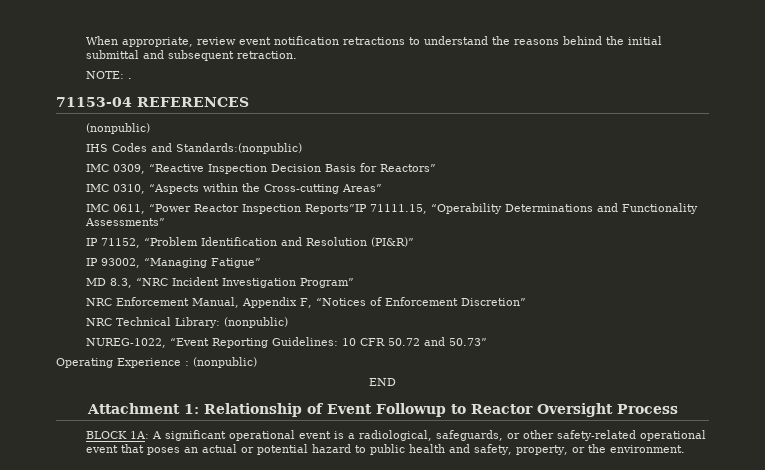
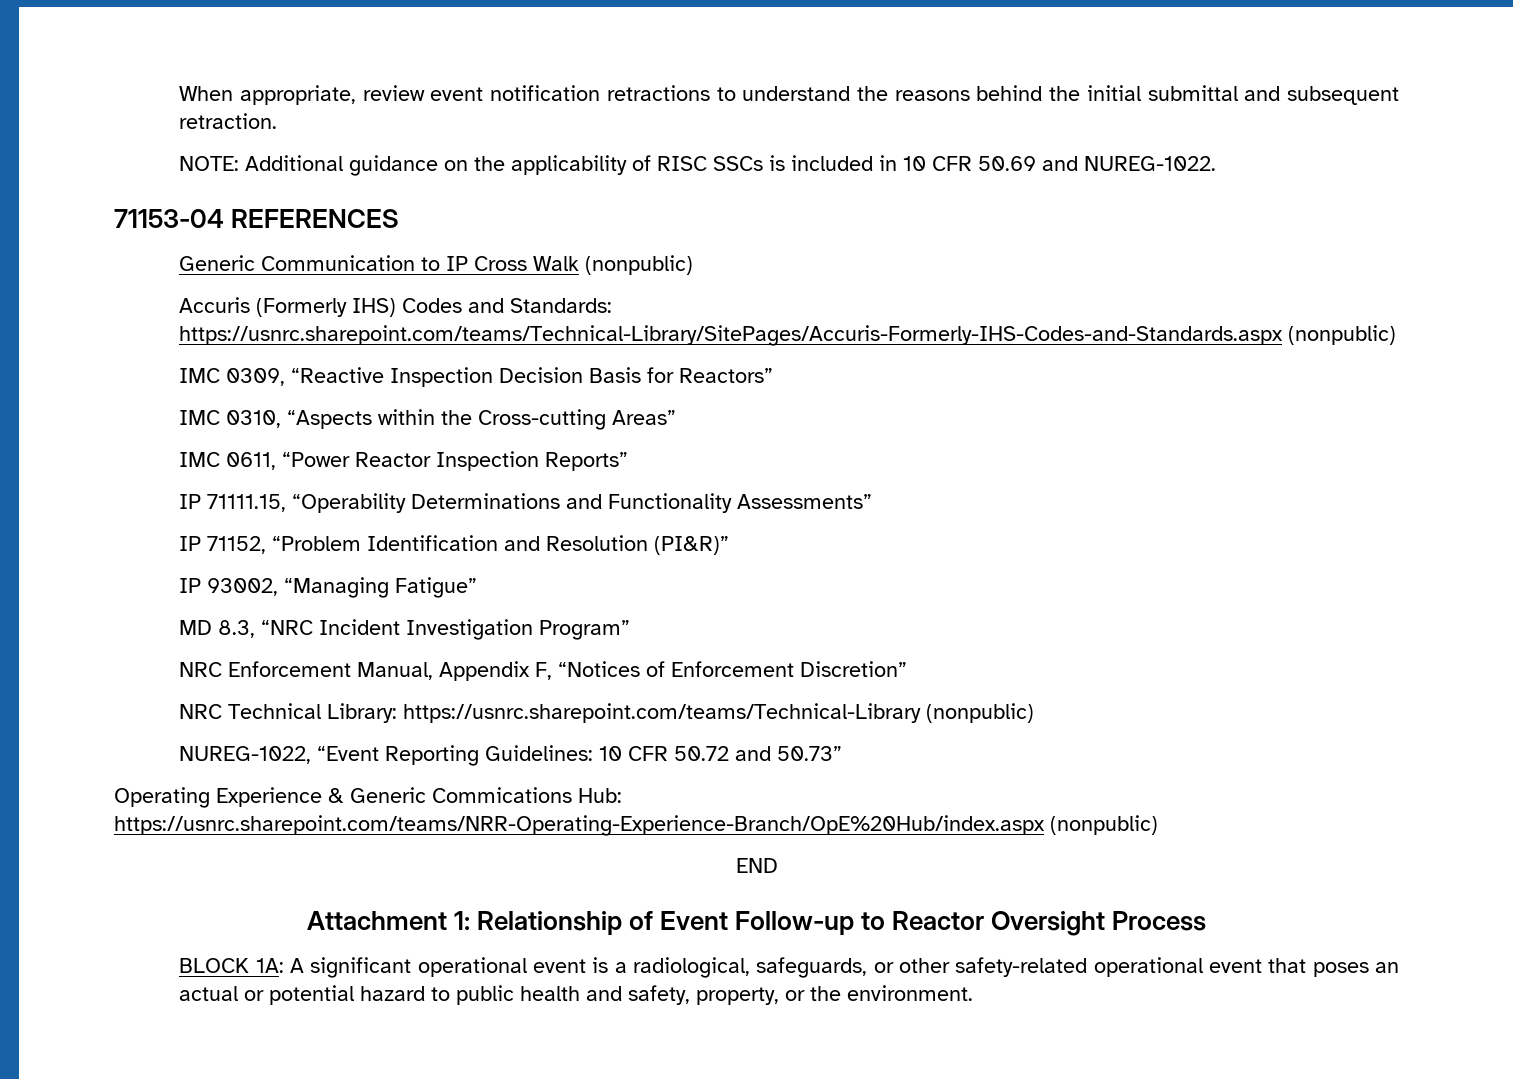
- NOTE: .
+ NOTE: Additional guidance on the applicability of RISC SSCs is included in 10 CFR 50.69 and NUREG-1022.
  71153-04 REFERENCES
- (nonpublic)
- IHS Codes and Standards:(nonpublic)
+ Generic Communication to IP Cross Walk (nonpublic)
+ Accuris (Formerly IHS) Codes and Standards: https://usnrc.sharepoint.com/teams/Technical-Library/SitePages/Accuris-Formerly-IHS-Codes-and-Standards.aspx (nonpublic)
- IMC 0611, “Power Reactor Inspection Reports”IP 71111.15, “Operability Determinations and Functionality Assessments”
+ IMC 0611, “Power Reactor Inspection Reports”
+ IP 71111.15, “Operability Determinations and Functionality Assessments”
- NRC Technical Library: (nonpublic)
+ NRC Technical Library: https://usnrc.sharepoint.com/teams/Technical-Library (nonpublic)
- Operating Experience : (nonpublic)
+ Operating Experience & Generic Commications Hub: https://usnrc.sharepoint.com/teams/NRR-Operating-Experience-Branch/OpE%20Hub/index.aspx (nonpublic)
- Attachment 1: Relationship of Event Followup to Reactor Oversight Process
+ Attachment 1: Relationship of Event Follow-up to Reactor Oversight Process

